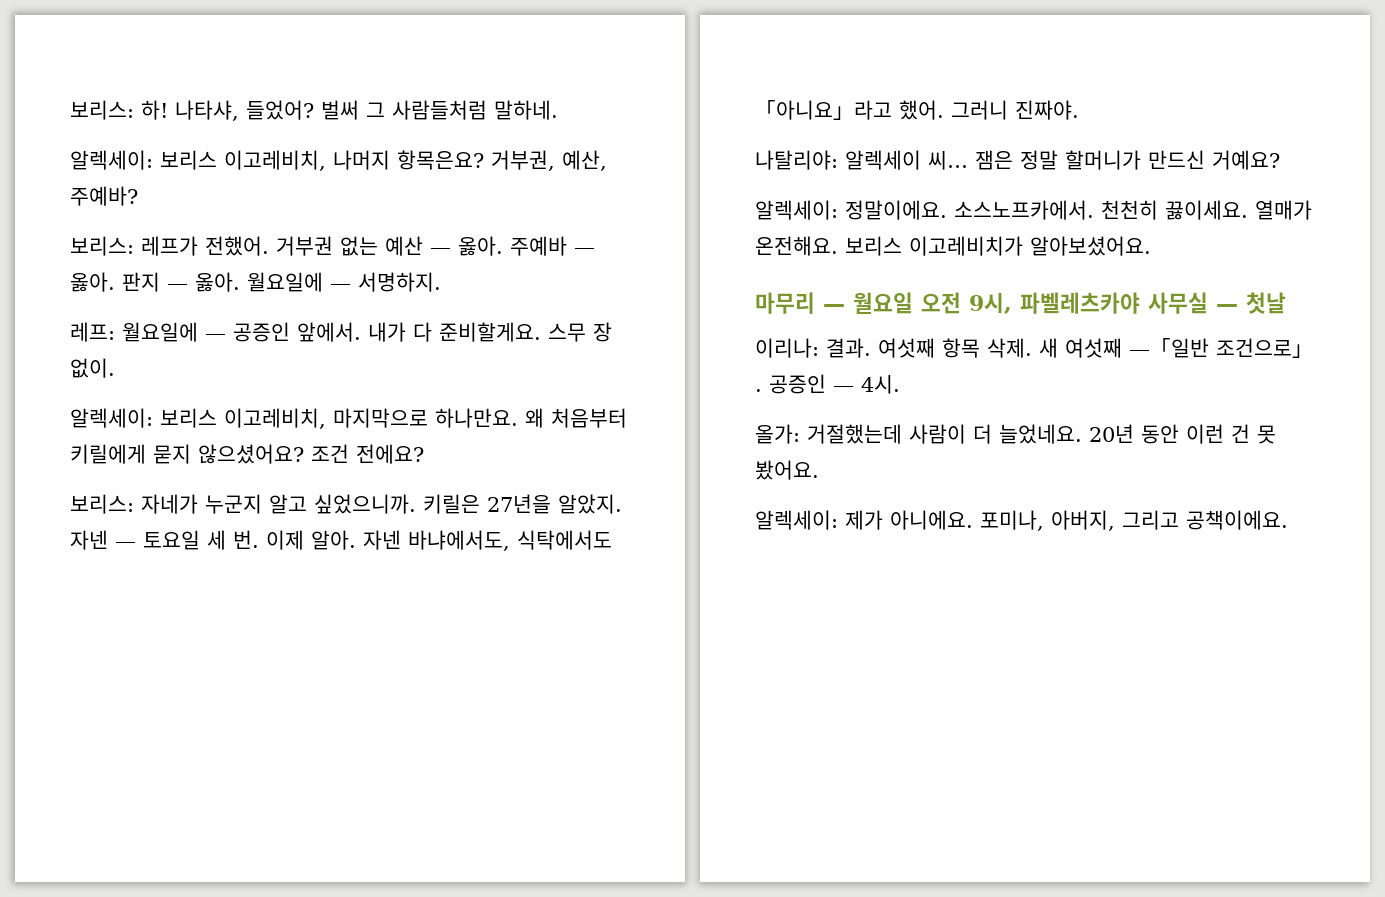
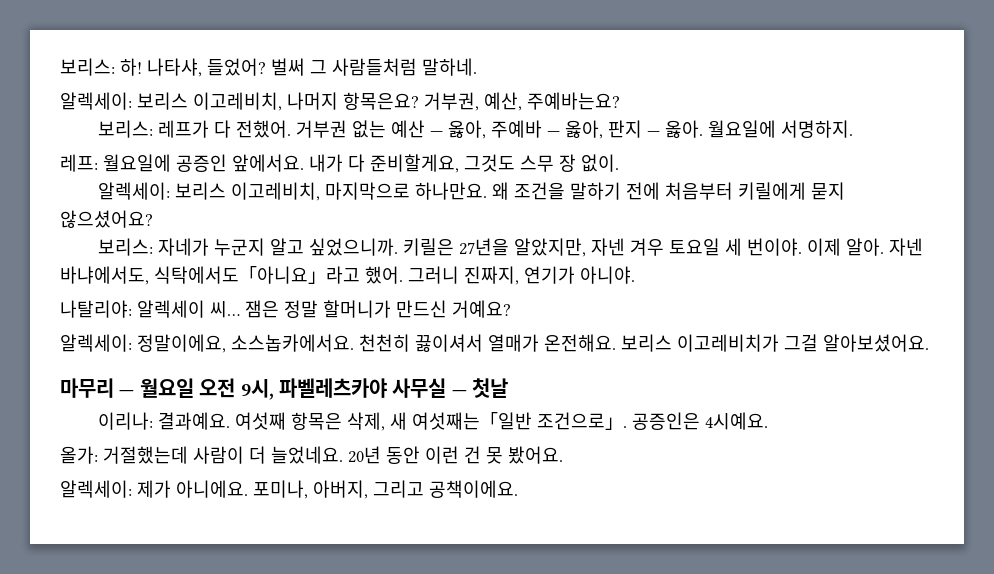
- 거부권, 예산, 주예바?
+ 거부권, 예산, 주예바는요?
- 보리스: 레프가 전했어.
+ 보리스: 레프가 다 전했어.
- 거부권 없는 예산 — 옳아. 주예바 — 옳아. 판지 — 옳아.
+ 거부권 없는 예산 — 옳아, 주예바 — 옳아, 판지 — 옳아.
- 월요일에 — 서명하지.
+ 월요일에 서명하지.
- 레프: 월요일에 — 공증인 앞에서. 내가 다 준비할게요. 스무 장 없이.
+ 레프: 월요일에 공증인 앞에서요. 내가 다 준비할게요, 그것도 스무 장 없이.
- 왜 처음부터 키릴에게 묻지 않으셨어요? 조건 전에요?
+ 왜 조건을 말하기 전에 처음부터 키릴에게 묻지 않으셨어요?
- 키릴은 27년을 알았지. 자넨 — 토요일 세 번.
+ 키릴은 27년을 알았지만, 자넨 겨우 토요일 세 번이야.
- 그러니 진짜야.
+ 그러니 진짜지, 연기가 아니야.
- 알렉세이: 정말이에요. 소스노프카에서. 천천히 끓이세요. 열매가 온전해요.
+ 알렉세이: 정말이에요, 소스놉카에서요. 천천히 끓이셔서 열매가 온전해요.
- 보리스 이고레비치가 알아보셨어요.
+ 보리스 이고레비치가 그걸 알아보셨어요.
- 이리나: 결과. 여섯째 항목 삭제. 새 여섯째 —「일반 조건으로」.
+ 이리나: 결과예요. 여섯째 항목은 삭제, 새 여섯째는「일반 조건으로」.
- 공증인 — 4시.
+ 공증인은 4시예요.

